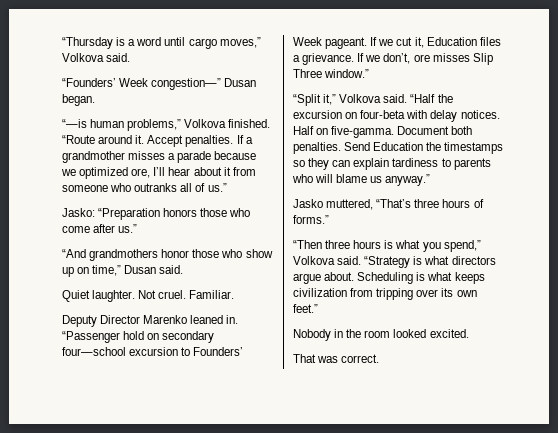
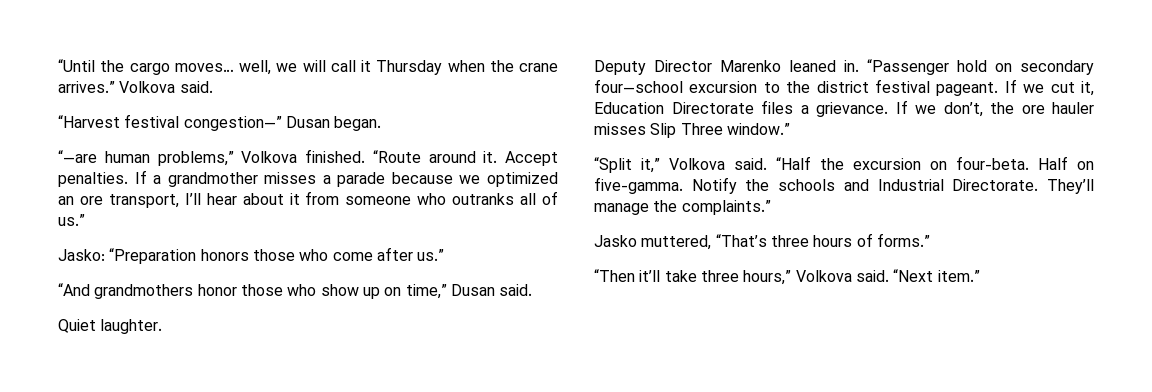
- “Thursday is a word until cargo moves,” Volkova said.
+ “Until the cargo moves… well, we will call it Thursday when the crane arrives.” Volkova said.
- “Founders’ Week congestion—” Dusan began.
+ “Harvest festival congestion—” Dusan began.
- “—is human problems,” Volkova finished.
+ “—are human problems,” Volkova finished.
- If a grandmother misses a parade because we optimized ore, I’ll hear about it from someone who outranks all of us.”
+ If a grandmother misses a parade because we optimized an ore transport, I’ll hear about it from someone who outranks all of us.”
- Not cruel. Familiar.
- “Passenger hold on secondary four—school excursion to Founders’ Week pageant.
+ “Passenger hold on secondary four—school excursion to the district festival pageant.
- If we cut it, Education files a grievance.
+ If we cut it, Education Directorate files a grievance.
- If we don’t, ore misses Slip Three window.”
+ If we don’t, the ore hauler misses Slip Three window.”
- “Half the excursion on four-beta with delay notices. Half on five-gamma. Document both penalties. Send Education the timestamps so they can explain tardiness to parents who will blame us anyway.”
+ “Half the excursion on four-beta. Half on five-gamma. Notify the schools and Industrial Directorate. They’ll manage the complaints.”
- “Then three hours is what you spend,” Volkova said. “Strategy is what directors argue about. Scheduling is what keeps civilization from tripping over its own feet.”
- Nobody in the room looked excited.
- That was correct.
+ “Then it’ll take three hours,” Volkova said. “Next item.”

